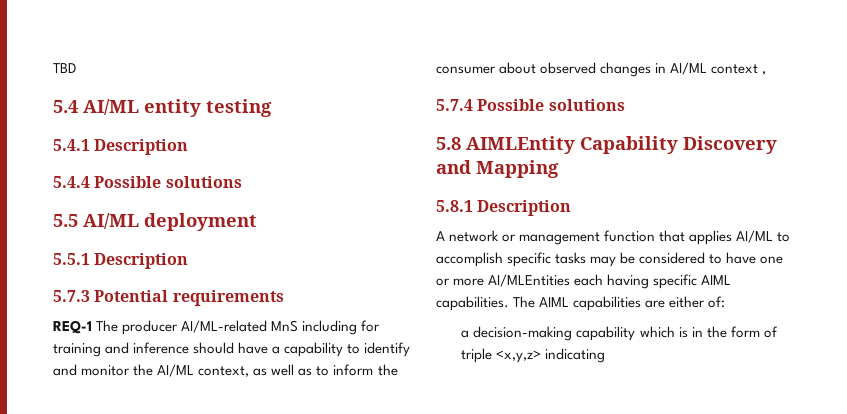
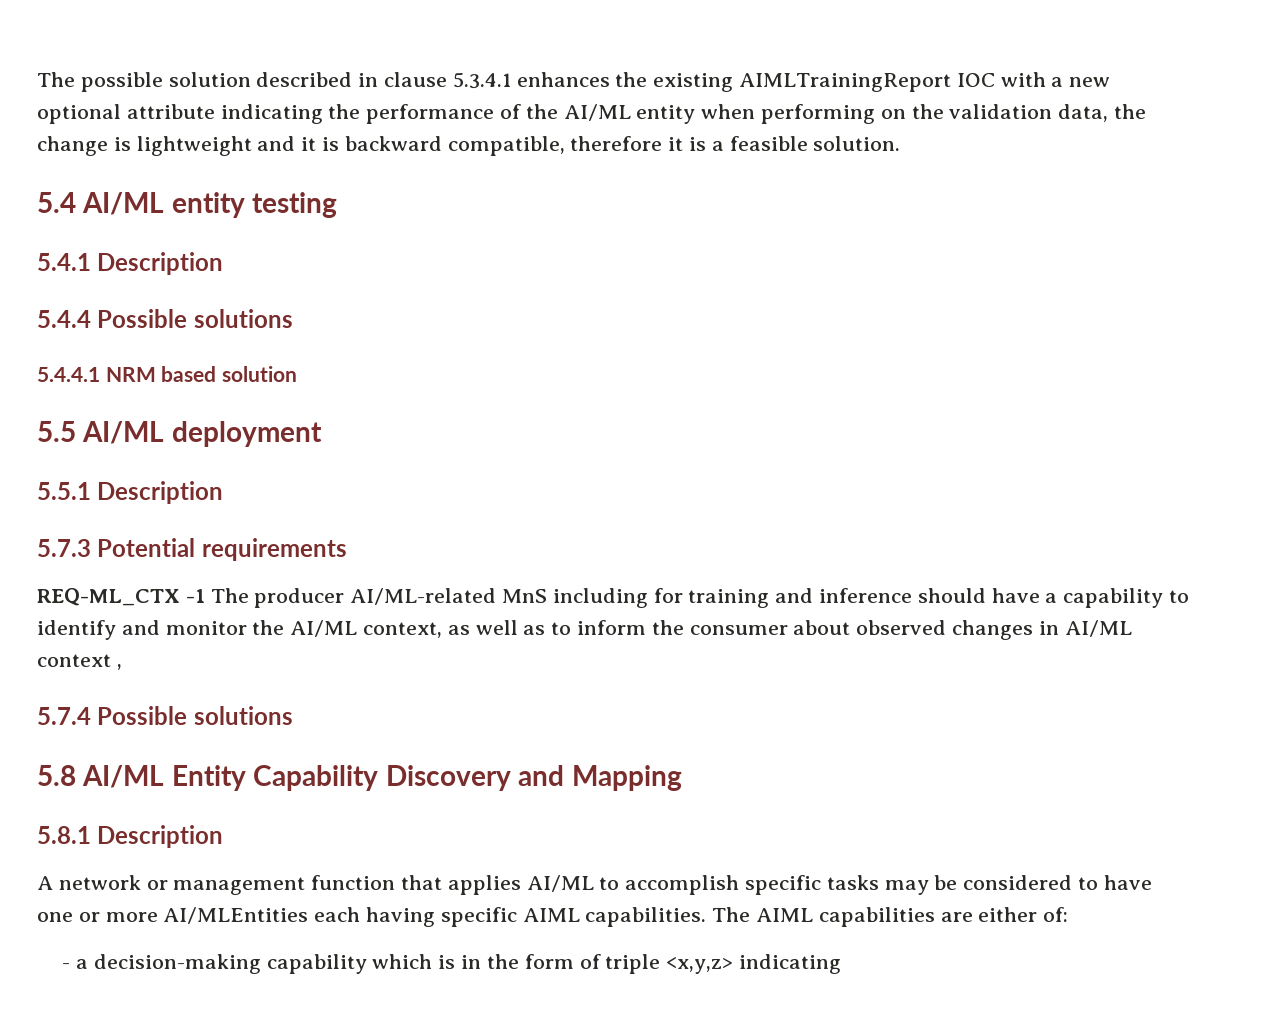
- TBD
+ The possible solution described in clause 5.3.4.1 enhances the existing AIMLTrainingReport IOC with a new optional attribute indicating the performance of the AI/ML entity when performing on the validation data, the change is lightweight and it is backward compatible, therefore it is a feasible solution.
+ 5.4.4.1 NRM based solution
- REQ-1 The producer AI/ML-related MnS including for training and inference should have a capability to identify and monitor the AI/ML context, as well as to inform the consumer about observed changes in AI/ML context ,
+ REQ-ML_CTX -1 The producer AI/ML-related MnS including for training and inference should have a capability to identify and monitor the AI/ML context, as well as to inform the consumer about observed changes in AI/ML context ,
- 5.8 AIMLEntity Capability Discovery and Mapping
+ 5.8 AI/ML Entity Capability Discovery and Mapping
- a decision-making capability which is in the form of triple <x,y,z> indicating
+ - a decision-making capability which is in the form of triple <x,y,z> indicating

